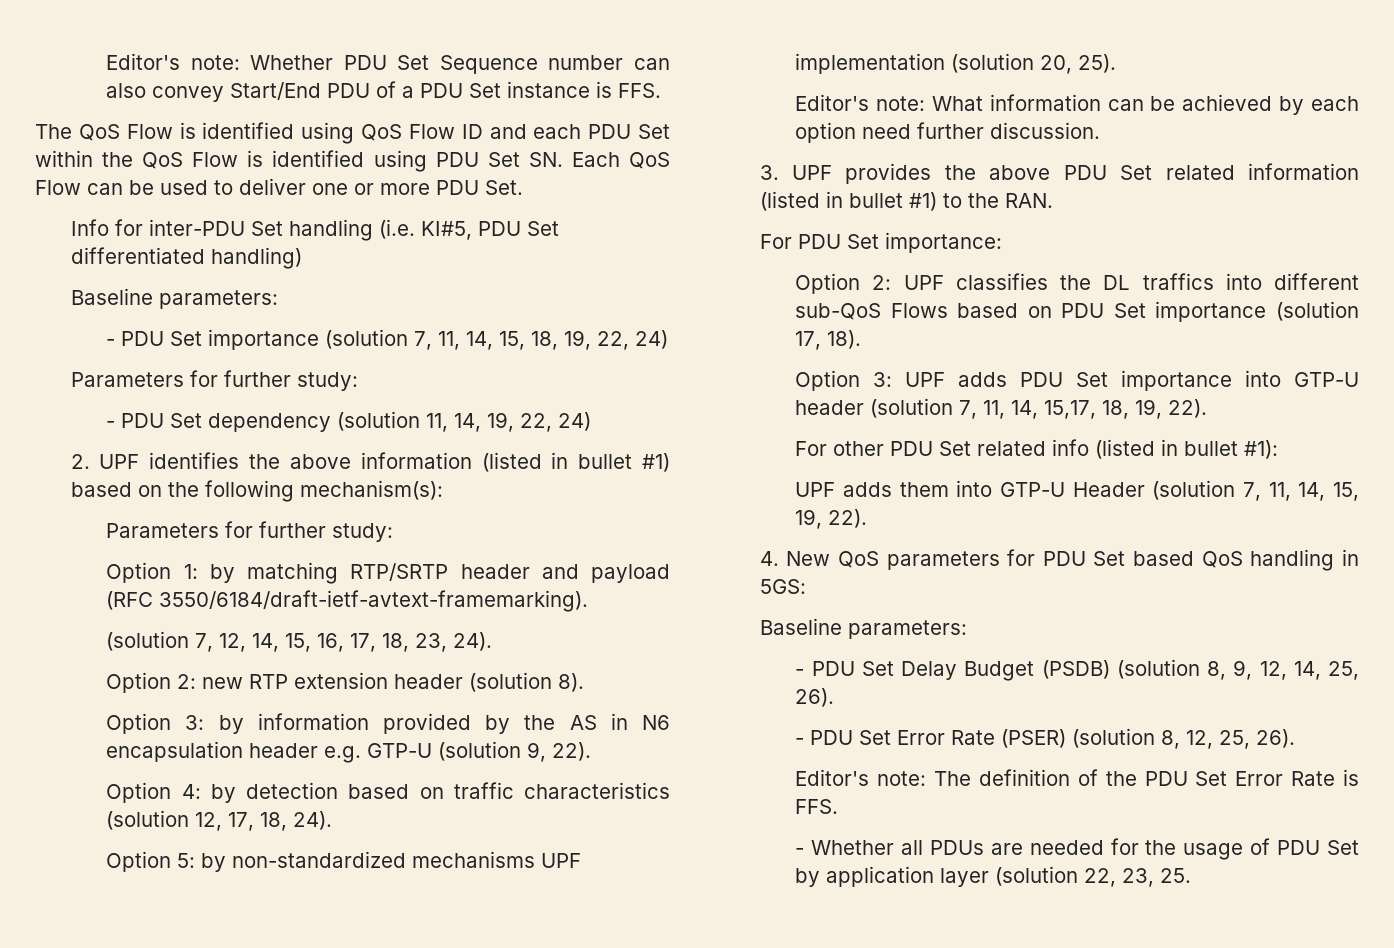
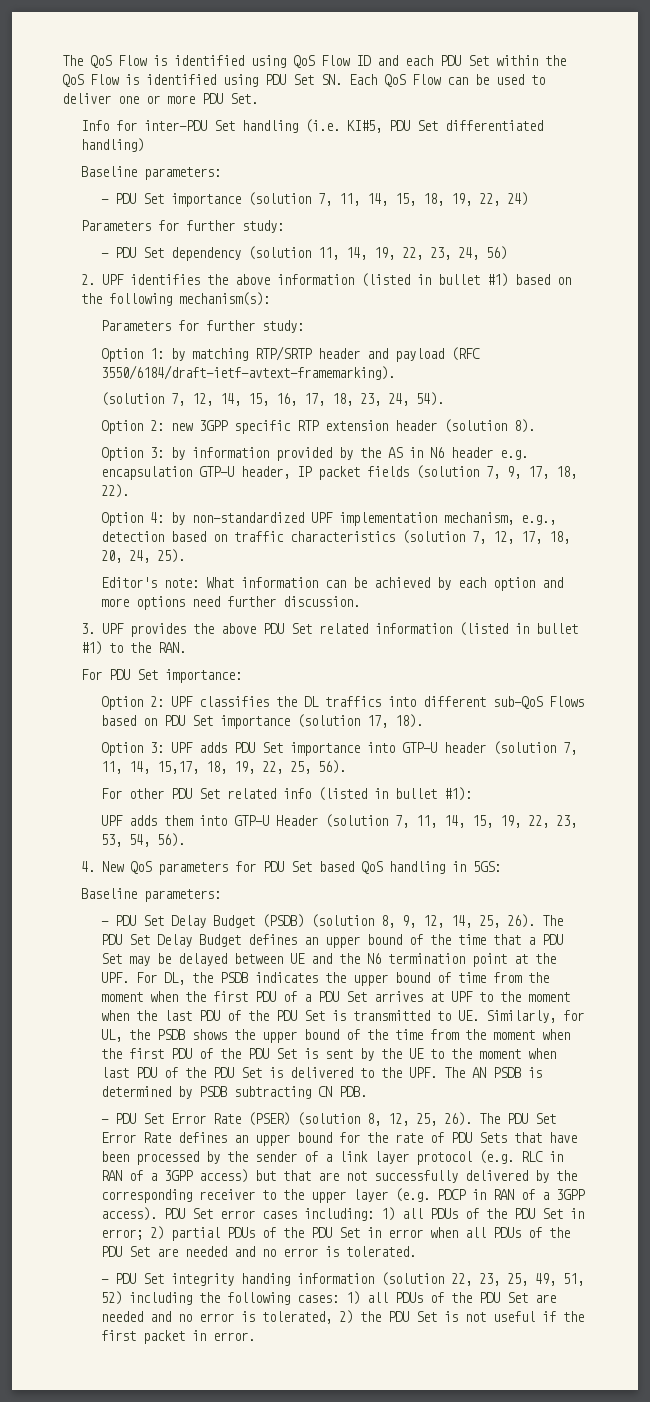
- Editor's note: Whether PDU Set Sequence number can also convey Start/End PDU of a PDU Set instance is FFS.
- - PDU Set dependency (solution 11, 14, 19, 22, 24)
+ - PDU Set dependency (solution 11, 14, 19, 22, 23, 24, 56)
- (solution 7, 12, 14, 15, 16, 17, 18, 23, 24).
+ (solution 7, 12, 14, 15, 16, 17, 18, 23, 24, 54).
- Option 2: new RTP extension header (solution 8).
+ Option 2: new 3GPP specific RTP extension header (solution 8).
- Option 3: by information provided by the AS in N6 encapsulation header e.g. GTP-U (solution 9, 22).
+ Option 3: by information provided by the AS in N6 header e.g. encapsulation GTP-U header, IP packet fields (solution 7, 9, 17, 18, 22).
- Option 4: by detection based on traffic characteristics (solution 12, 17, 18, 24).
- Option 5: by non-standardized mechanisms UPF implementation (solution 20, 25).
+ Option 4: by non-standardized UPF implementation mechanism, e.g., detection based on traffic characteristics (solution 7, 12, 17, 18, 20, 24, 25).
- Editor's note: What information can be achieved by each option need further discussion.
+ Editor's note: What information can be achieved by each option and more options need further discussion.
- Option 3: UPF adds PDU Set importance into GTP-U header (solution 7, 11, 14, 15,17, 18, 19, 22).
+ Option 3: UPF adds PDU Set importance into GTP-U header (solution 7, 11, 14, 15,17, 18, 19, 22, 25, 56).
- UPF adds them into GTP-U Header (solution 7, 11, 14, 15, 19, 22).
+ UPF adds them into GTP-U Header (solution 7, 11, 14, 15, 19, 22, 23, 53, 54, 56).
+ The PDU Set Delay Budget defines an upper bound of the time that a PDU Set may be delayed between UE and the N6 termination point at the UPF. For DL, the PSDB indicates the upper bound of time from the moment when the first PDU of a PDU Set arrives at UPF to the moment when the last PDU of the PDU Set is transmitted to UE. Similarly, for UL, the PSDB shows the upper bound of the time from the moment when the first PDU of the PDU Set is sent by the UE to the moment when last PDU of the PDU Set is delivered to the UPF. The AN PSDB is determined by PSDB subtracting CN PDB.
- - PDU Set Error Rate (PSER) (solution 8, 12, 25, 26).
- Editor's note: The definition of the PDU Set Error Rate is FFS.
- - Whether all PDUs are needed for the usage of PDU Set by application layer (solution 22, 23, 25.
+ - PDU Set Error Rate (PSER) (solution 8, 12, 25, 26). The PDU Set Error Rate defines an upper bound for the rate of PDU Sets that have been processed by the sender of a link layer protocol (e.g. RLC in RAN of a 3GPP access) but that are not successfully delivered by the corresponding receiver to the upper layer (e.g. PDCP in RAN of a 3GPP access). PDU Set error cases including: 1) all PDUs of the PDU Set in error; 2) partial PDUs of the PDU Set in error when all PDUs of the PDU Set are needed and no error is tolerated.
+ - PDU Set integrity handing information (solution 22, 23, 25, 49, 51, 52) including the following cases: 1) all PDUs of the PDU Set are needed and no error is tolerated, 2) the PDU Set is not useful if the first packet in error.

